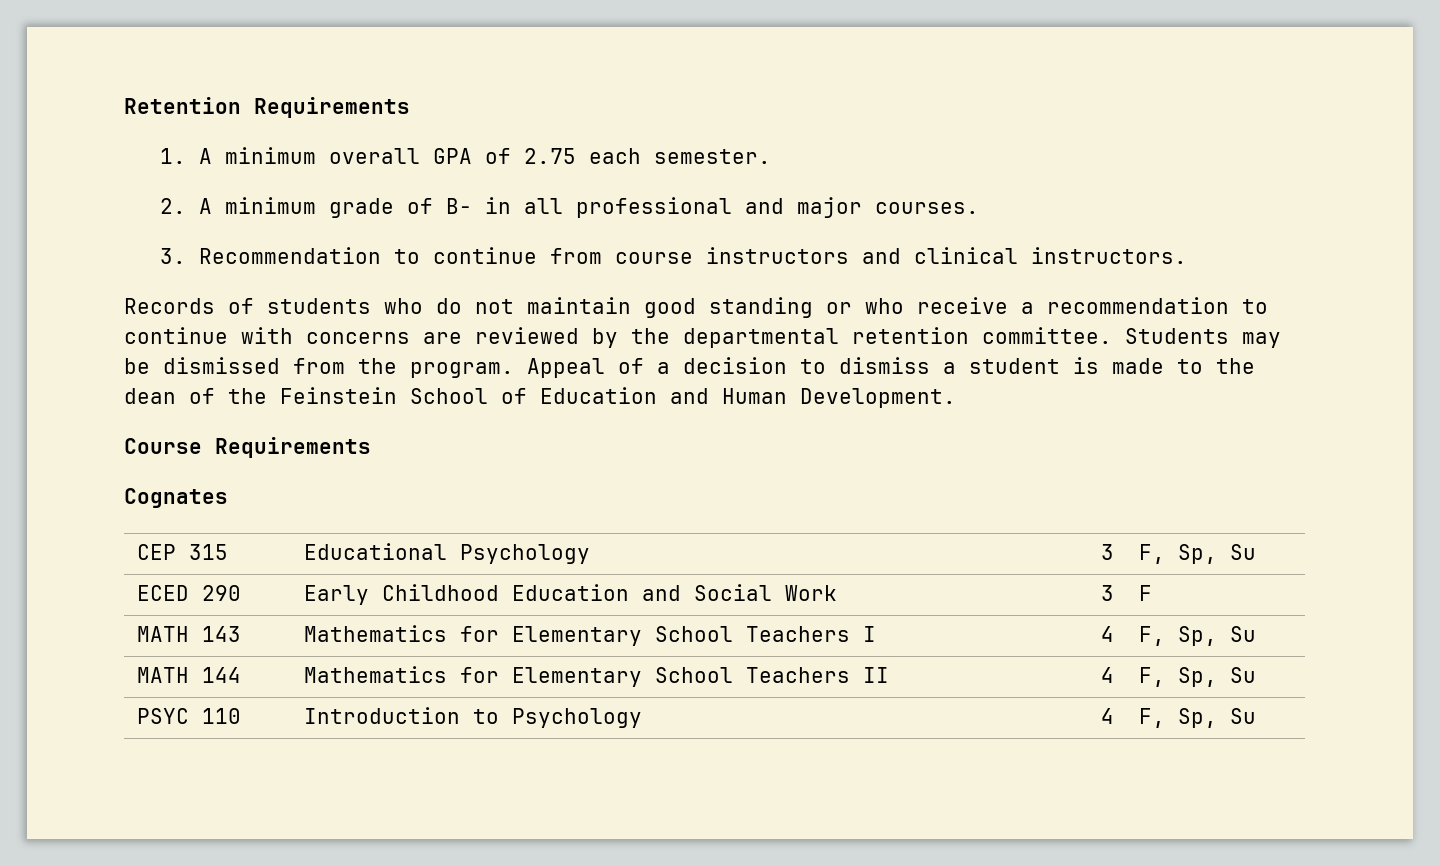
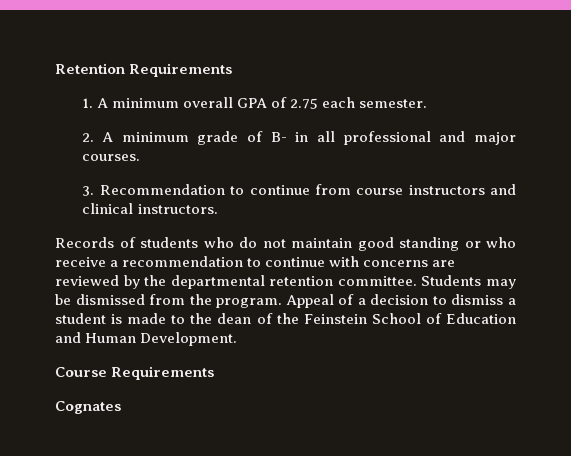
- CEP 315 | Educational Psychology | 3 | F, Sp, Su
- ECED 290 | Early Childhood Education and Social Work | 3 | F
- MATH 143 | Mathematics for Elementary School Teachers I | 4 | F, Sp, Su
- MATH 144 | Mathematics for Elementary School Teachers II | 4 | F, Sp, Su
- PSYC 110 | Introduction to Psychology | 4 | F, Sp, Su

